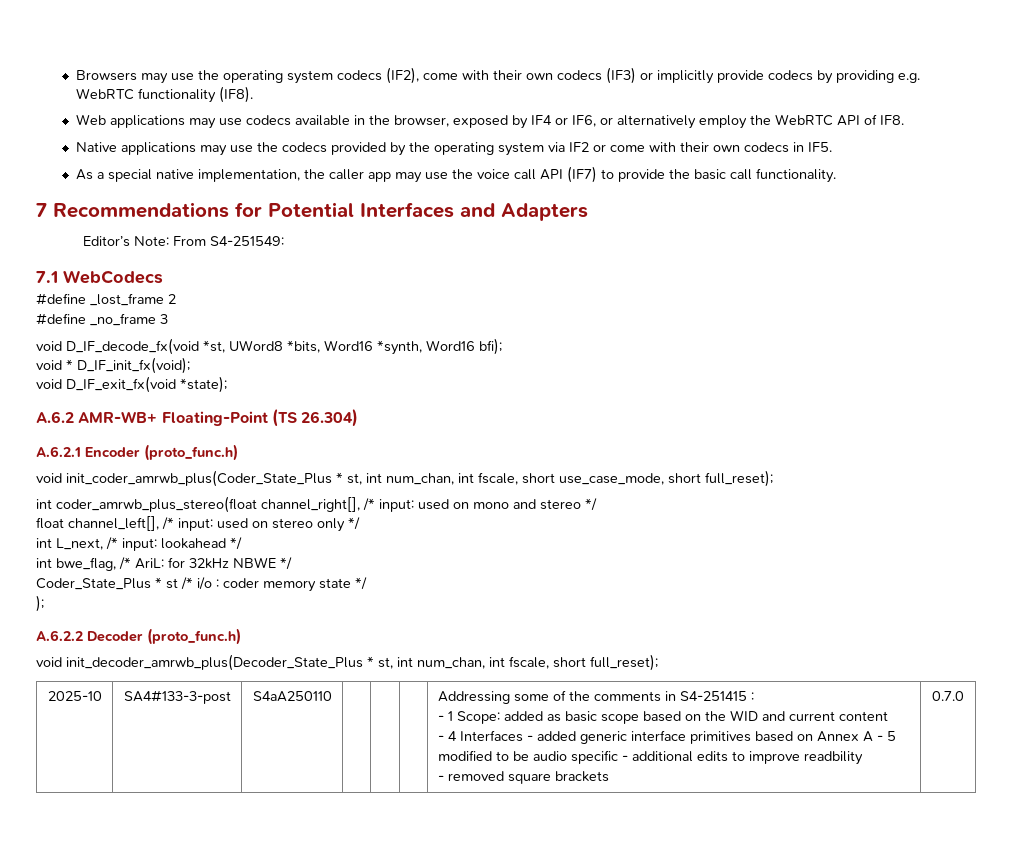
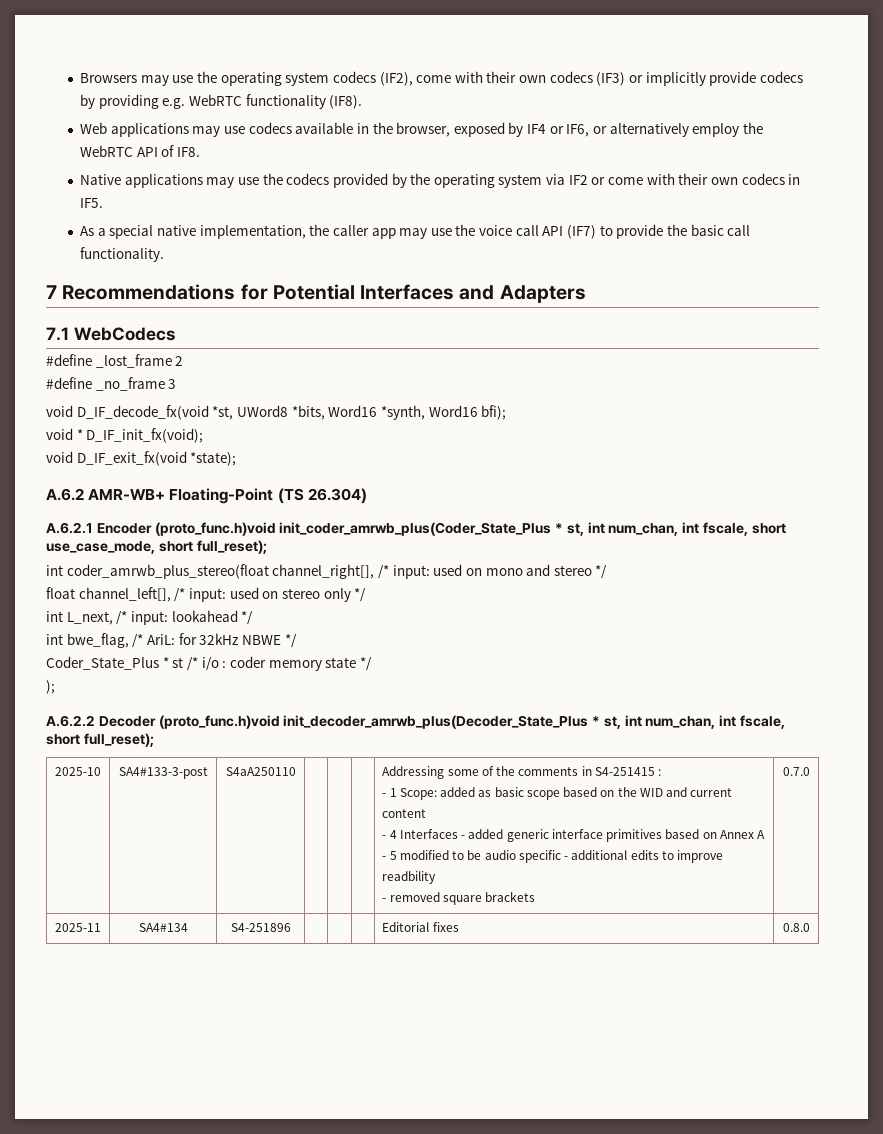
- Editor’s Note: From S4-251549:
- A.6.2.1 Encoder (proto_func.h)
- void init_coder_amrwb_plus(Coder_State_Plus * st, int num_chan, int fscale, short use_case_mode, short full_reset);
+ A.6.2.1 Encoder (proto_func.h)void init_coder_amrwb_plus(Coder_State_Plus * st, int num_chan, int fscale, short use_case_mode, short full_reset);
- A.6.2.2 Decoder (proto_func.h)
- void init_decoder_amrwb_plus(Decoder_State_Plus * st, int num_chan, int fscale, short full_reset);
+ A.6.2.2 Decoder (proto_func.h)void init_decoder_amrwb_plus(Decoder_State_Plus * st, int num_chan, int fscale, short full_reset);
+ 2025-11 | SA4#134 | S4-251896 | | | | Editorial fixes | 0.8.0

